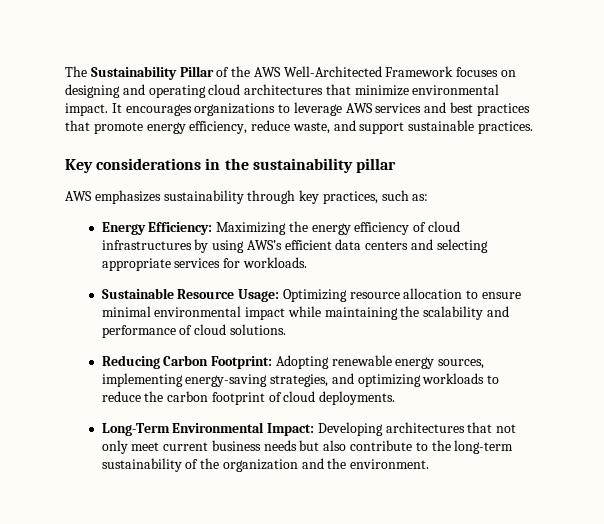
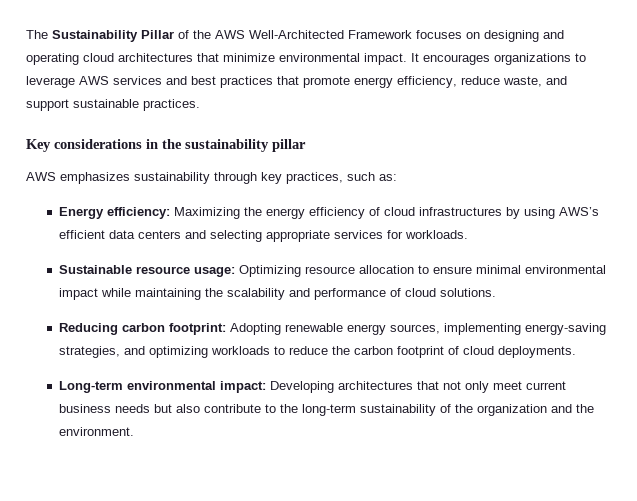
- Energy Efficiency: Maximizing the energy efficiency of cloud infrastructures by using AWS’s efficient data centers and selecting appropriate services for workloads.
+ Energy efficiency: Maximizing the energy efficiency of cloud infrastructures by using AWS’s efficient data centers and selecting appropriate services for workloads.
- Sustainable Resource Usage: Optimizing resource allocation to ensure minimal environmental impact while maintaining the scalability and performance of cloud solutions.
+ Sustainable resource usage: Optimizing resource allocation to ensure minimal environmental impact while maintaining the scalability and performance of cloud solutions.
- Reducing Carbon Footprint: Adopting renewable energy sources, implementing energy-saving strategies, and optimizing workloads to reduce the carbon footprint of cloud deployments.
+ Reducing carbon footprint: Adopting renewable energy sources, implementing energy-saving strategies, and optimizing workloads to reduce the carbon footprint of cloud deployments.
- Long-Term Environmental Impact: Developing architectures that not only meet current business needs but also contribute to the long-term sustainability of the organization and the environment.
+ Long-term environmental impact: Developing architectures that not only meet current business needs but also contribute to the long-term sustainability of the organization and the environment.

